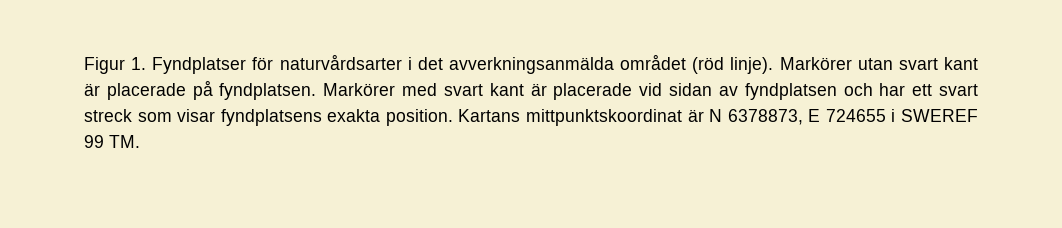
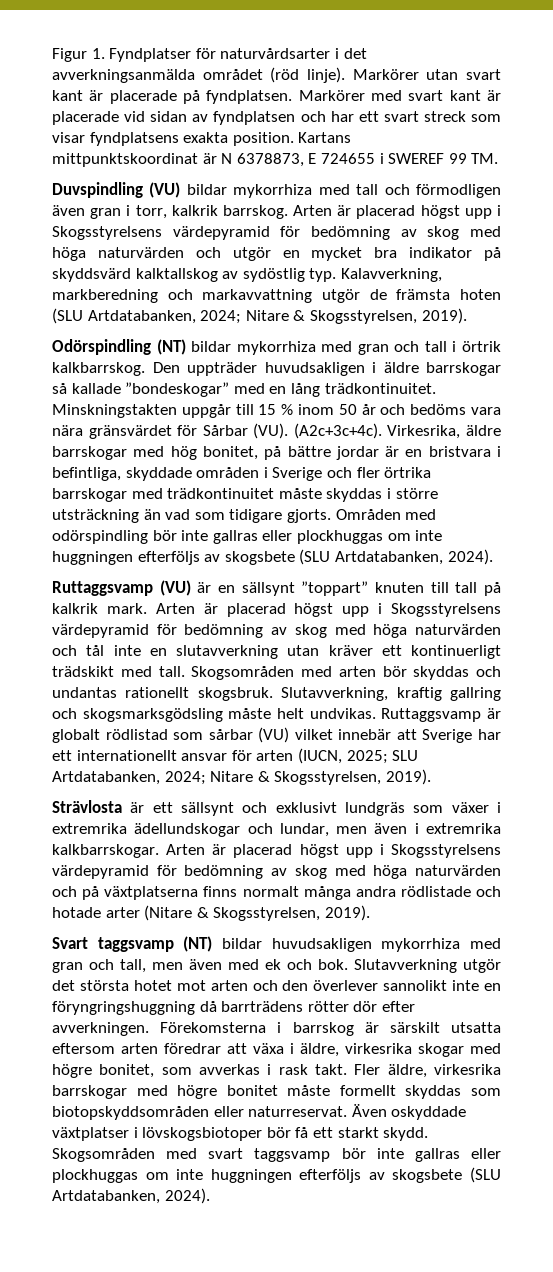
+ Duvspindling (VU) bildar mykorrhiza med tall och förmodligen även gran i torr, kalkrik barrskog. Arten är placerad högst upp i Skogsstyrelsens värdepyramid för bedömning av skog med höga naturvärden och utgör en mycket bra indikator på skyddsvärd kalktallskog av sydöstlig typ. Kalavverkning, markberedning och markavvattning utgör de främsta hoten (SLU Artdatabanken, 2024; Nitare & Skogsstyrelsen, 2019).
+ Odörspindling (NT) bildar mykorrhiza med gran och tall i örtrik kalkbarrskog. Den uppträder huvudsakligen i äldre barrskogar så kallade ”bondeskogar” med en lång trädkontinuitet. Minskningstakten uppgår till 15 % inom 50 år och bedöms vara nära gränsvärdet för Sårbar (VU). (A2c+3c+4c). Virkesrika, äldre barrskogar med hög bonitet, på bättre jordar är en bristvara i befintliga, skyddade områden i Sverige och fler örtrika barrskogar med trädkontinuitet måste skyddas i större utsträckning än vad som tidigare gjorts. Områden med odörspindling bör inte gallras eller plockhuggas om inte huggningen efterföljs av skogsbete (SLU Artdatabanken, 2024).
+ Ruttaggsvamp (VU) är en sällsynt ”toppart” knuten till tall på kalkrik mark. Arten är placerad högst upp i Skogsstyrelsens värdepyramid för bedömning av skog med höga naturvärden och tål inte en slutavverkning utan kräver ett kontinuerligt trädskikt med tall. Skogsområden med arten bör skyddas och undantas rationellt skogsbruk. Slutavverkning, kraftig gallring och skogsmarksgödsling måste helt undvikas. Ruttaggsvamp är globalt rödlistad som sårbar (VU) vilket innebär att Sverige har ett internationellt ansvar för arten (IUCN, 2025; SLU Artdatabanken, 2024; Nitare & Skogsstyrelsen, 2019).
+ Strävlosta är ett sällsynt och exklusivt lundgräs som växer i extremrika ädellundskogar och lundar, men även i extremrika kalkbarrskogar. Arten är placerad högst upp i Skogsstyrelsens värdepyramid för bedömning av skog med höga naturvärden och på växtplatserna finns normalt många andra rödlistade och hotade arter (Nitare & Skogsstyrelsen, 2019).
+ Svart taggsvamp (NT) bildar huvudsakligen mykorrhiza med gran och tall, men även med ek och bok. Slutavverkning utgör det största hotet mot arten och den överlever sannolikt inte en föryngringshuggning då barrträdens rötter dör efter avverkningen. Förekomsterna i barrskog är särskilt utsatta eftersom arten föredrar att växa i äldre, virkesrika skogar med högre bonitet, som avverkas i rask takt. Fler äldre, virkesrika barrskogar med högre bonitet måste formellt skyddas som biotopskyddsområden eller naturreservat. Även oskyddade växtplatser i lövskogsbiotoper bör få ett starkt skydd. Skogsområden med svart taggsvamp bör inte gallras eller plockhuggas om inte huggningen efterföljs av skogsbete (SLU Artdatabanken, 2024).

